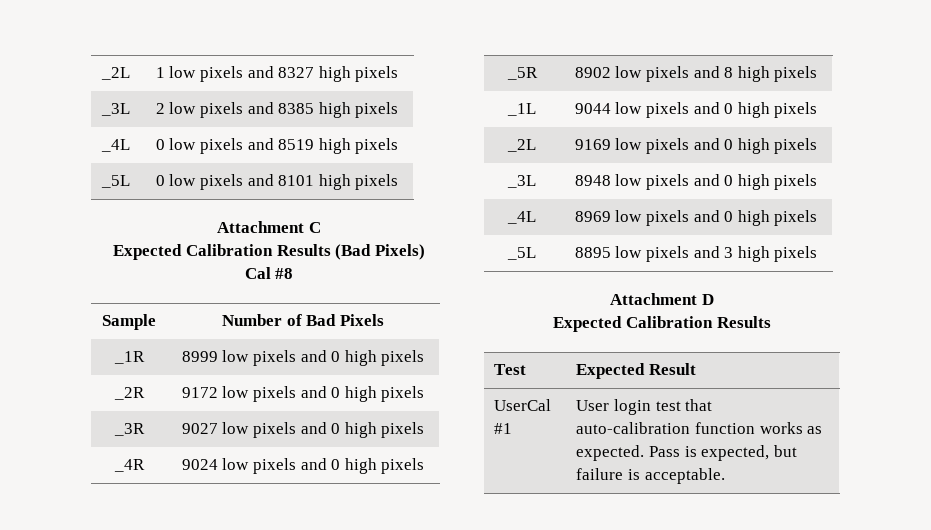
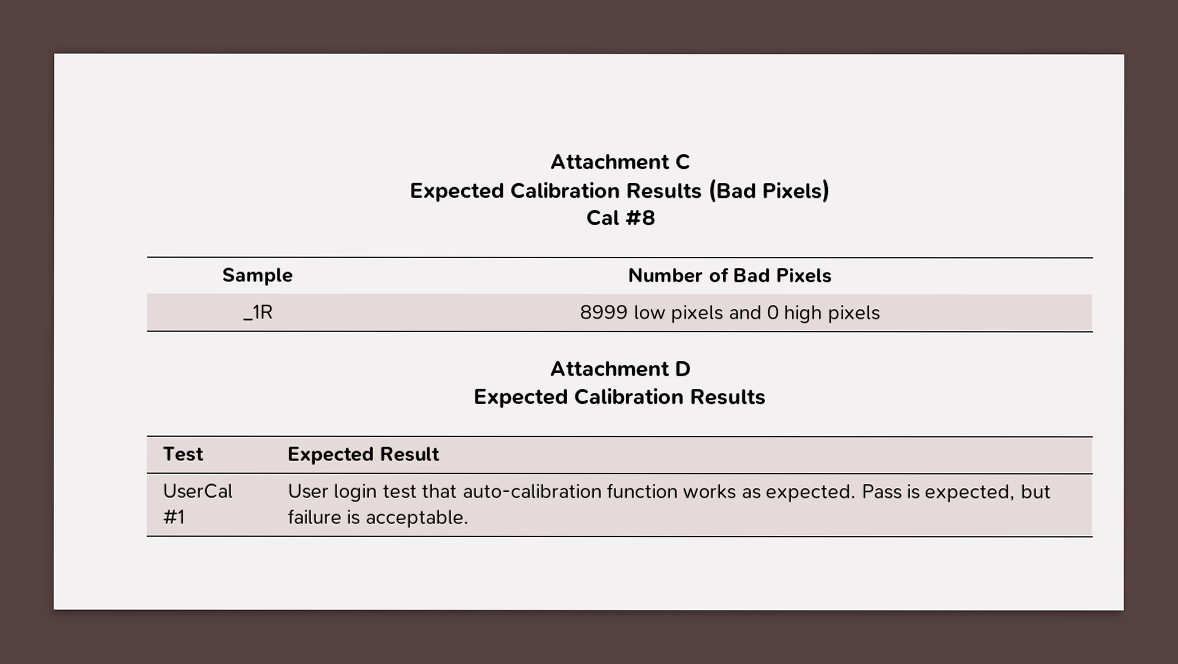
- _2L | 1 low pixels and 8327 high pixels
- _3L | 2 low pixels and 8385 high pixels
- _4L | 0 low pixels and 8519 high pixels
- _5L | 0 low pixels and 8101 high pixels
- _2R | 9172 low pixels and 0 high pixels
- _3R | 9027 low pixels and 0 high pixels
- _4R | 9024 low pixels and 0 high pixels
- _5R | 8902 low pixels and 8 high pixels
- _1L | 9044 low pixels and 0 high pixels
- _2L | 9169 low pixels and 0 high pixels
- _3L | 8948 low pixels and 0 high pixels
- _4L | 8969 low pixels and 0 high pixels
- _5L | 8895 low pixels and 3 high pixels

